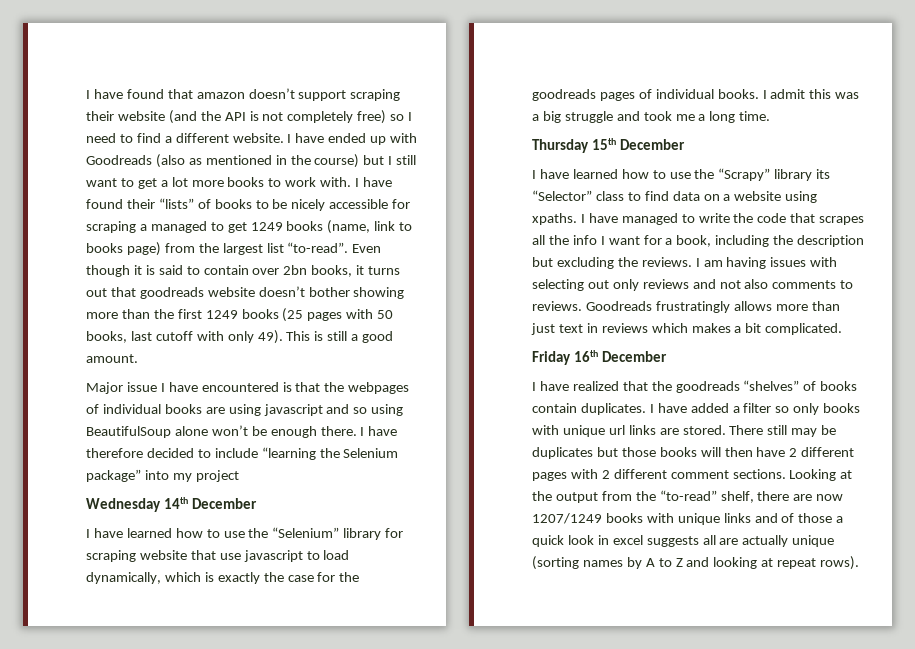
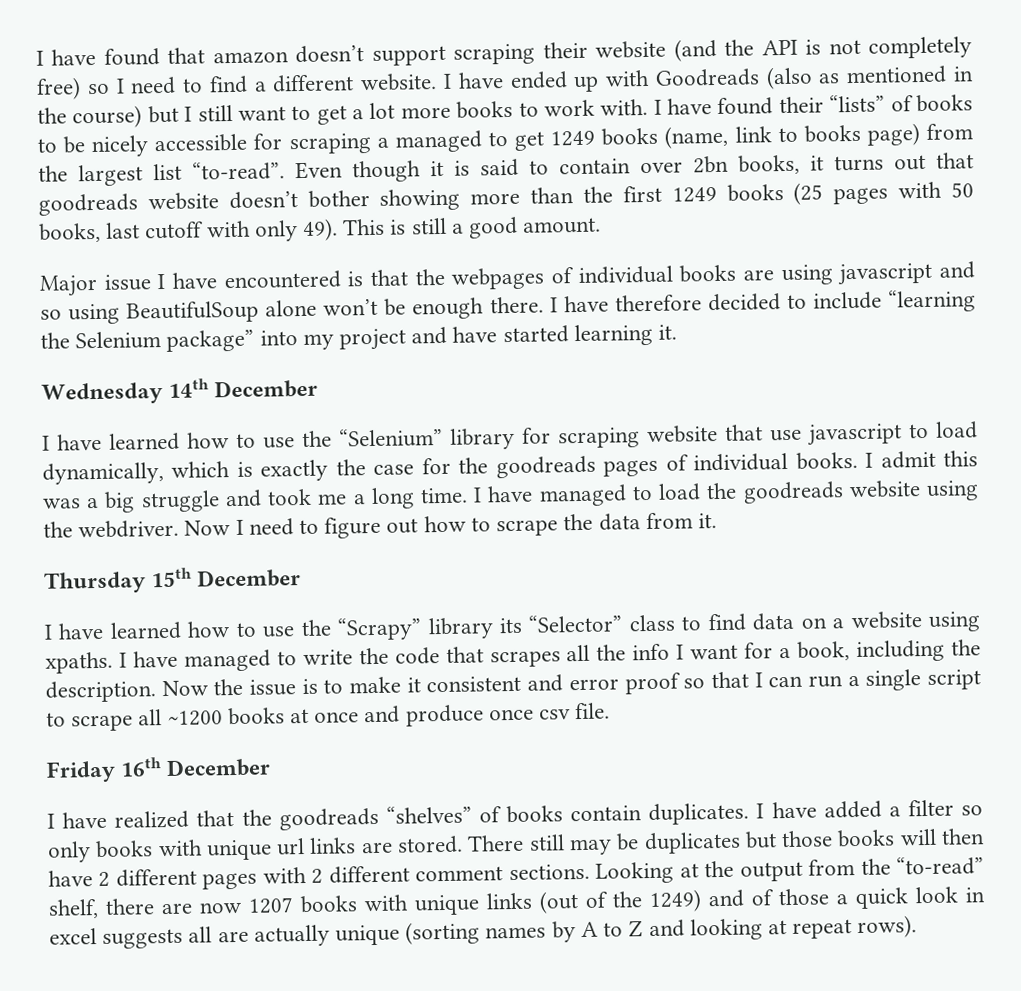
- I have therefore decided to include “learning the Selenium package” into my project
+ I have therefore decided to include “learning the Selenium package” into my project and have started learning it.
+ I have managed to load the goodreads website using the webdriver. Now I need to figure out how to scrape the data from it.
- I have managed to write the code that scrapes all the info I want for a book, including the description but excluding the reviews. I am having issues with selecting out only reviews and not also comments to reviews. Goodreads frustratingly allows more than just text in reviews which makes a bit complicated.
+ I have managed to write the code that scrapes all the info I want for a book, including the description. Now the issue is to make it consistent and error proof so that I can run a single script to scrape all ~1200 books at once and produce once csv file.
- Looking at the output from the “to-read” shelf, there are now 1207/1249 books with unique links and of those a quick look in excel suggests all are actually unique (sorting names by A to Z and looking at repeat rows).
+ Looking at the output from the “to-read” shelf, there are now 1207 books with unique links (out of the 1249) and of those a quick look in excel suggests all are actually unique (sorting names by A to Z and looking at repeat rows).

